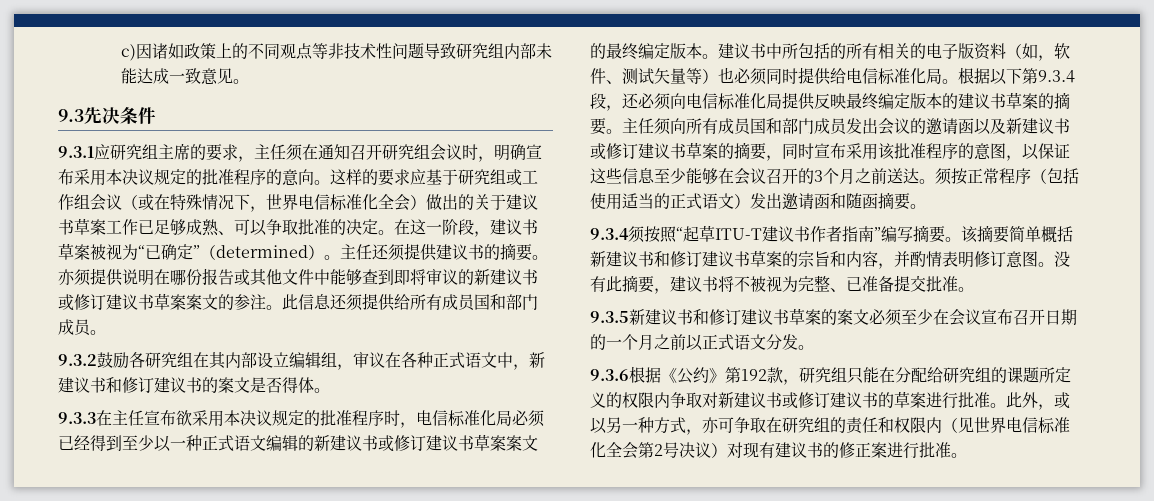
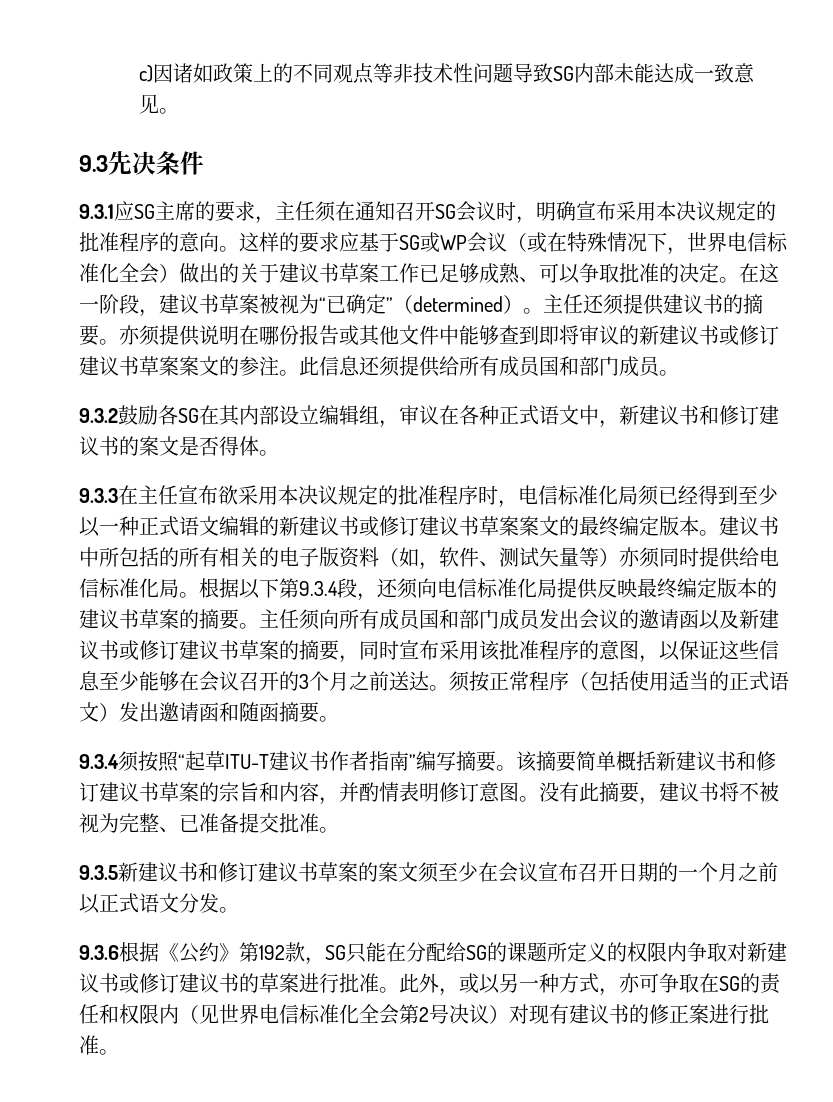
- c)因诸如政策上的不同观点等非技术性问题导致研究组内部未能达成一致意见。
+ c)因诸如政策上的不同观点等非技术性问题导致SG内部未能达成一致意见。
- 9.3.1应研究组主席的要求，主任须在通知召开研究组会议时，明确宣布采用本决议规定的批准程序的意向。
+ 9.3.1应SG主席的要求，主任须在通知召开SG会议时，明确宣布采用本决议规定的批准程序的意向。
- 这样的要求应基于研究组或工作组会议（或在特殊情况下，世界电信标准化全会）做出的关于建议书草案工作已足够成熟、可以争取批准的决定。
+ 这样的要求应基于SG或WP会议（或在特殊情况下，世界电信标准化全会）做出的关于建议书草案工作已足够成熟、可以争取批准的决定。
- 9.3.2鼓励各研究组在其内部设立编辑组，审议在各种正式语文中，新建议书和修订建议书的案文是否得体。
+ 9.3.2鼓励各SG在其内部设立编辑组，审议在各种正式语文中，新建议书和修订建议书的案文是否得体。
- 9.3.3在主任宣布欲采用本决议规定的批准程序时，电信标准化局必须已经得到至少以一种正式语文编辑的新建议书或修订建议书草案案文的最终编定版本。
+ 9.3.3在主任宣布欲采用本决议规定的批准程序时，电信标准化局须已经得到至少以一种正式语文编辑的新建议书或修订建议书草案案文的最终编定版本。
- 建议书中所包括的所有相关的电子版资料（如，软件、测试矢量等）也必须同时提供给电信标准化局。
+ 建议书中所包括的所有相关的电子版资料（如，软件、测试矢量等）亦须同时提供给电信标准化局。
- 根据以下第9.3.4段，还必须向电信标准化局提供反映最终编定版本的建议书草案的摘要。
+ 根据以下第9.3.4段，还须向电信标准化局提供反映最终编定版本的建议书草案的摘要。
- 9.3.5新建议书和修订建议书草案的案文必须至少在会议宣布召开日期的一个月之前以正式语文分发。
+ 9.3.5新建议书和修订建议书草案的案文须至少在会议宣布召开日期的一个月之前以正式语文分发。
- 9.3.6根据《公约》第192款，研究组只能在分配给研究组的课题所定义的权限内争取对新建议书或修订建议书的草案进行批准。
+ 9.3.6根据《公约》第192款，SG只能在分配给SG的课题所定义的权限内争取对新建议书或修订建议书的草案进行批准。
- 此外，或以另一种方式，亦可争取在研究组的责任和权限内（见世界电信标准化全会第2号决议）对现有建议书的修正案进行批准。
+ 此外，或以另一种方式，亦可争取在SG的责任和权限内（见世界电信标准化全会第2号决议）对现有建议书的修正案进行批准。

